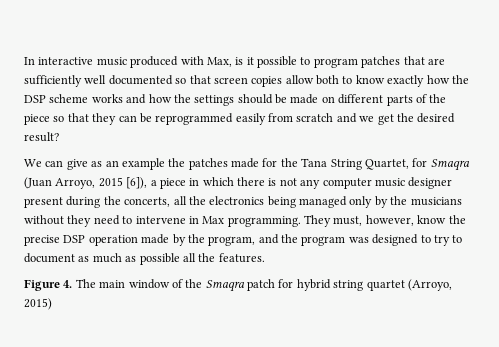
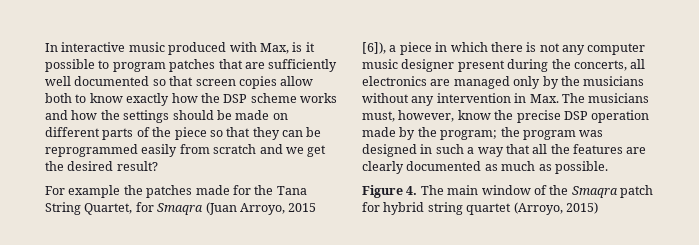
- We can give as an example the patches made for the Tana String Quartet, for Smaqra (Juan Arroyo, 2015 [6]), a piece in which there is not any computer music designer present during the concerts, all the electronics being managed only by the musicians without they need to intervene in Max programming. They must, however, know the precise DSP operation made by the program, and the program was designed to try to document as much as possible all the features.
+ For example the patches made for the Tana String Quartet, for Smaqra (Juan Arroyo, 2015 [6]), a piece in which there is not any computer music designer present during the concerts, all electronics are managed only by the musicians without any intervention in Max. The musicians must, however, know the precise DSP operation made by the program; the program was designed in such a way that all the features are clearly documented as much as possible.

